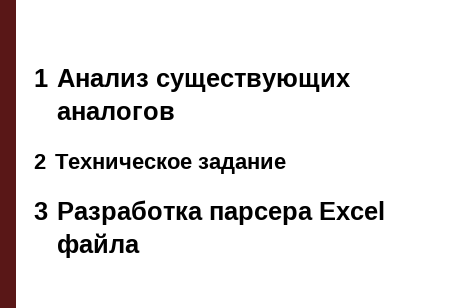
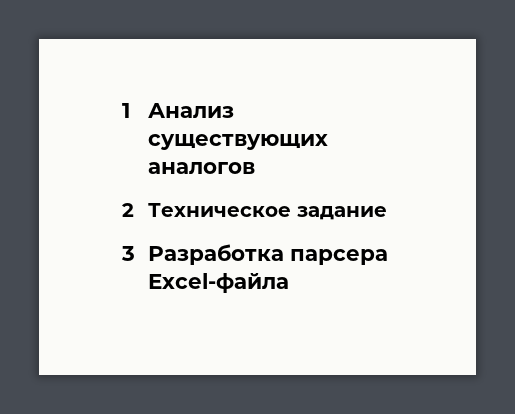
- 3 Разработка парсера Excel файла
+ 3 Разработка парсера Excel-файла

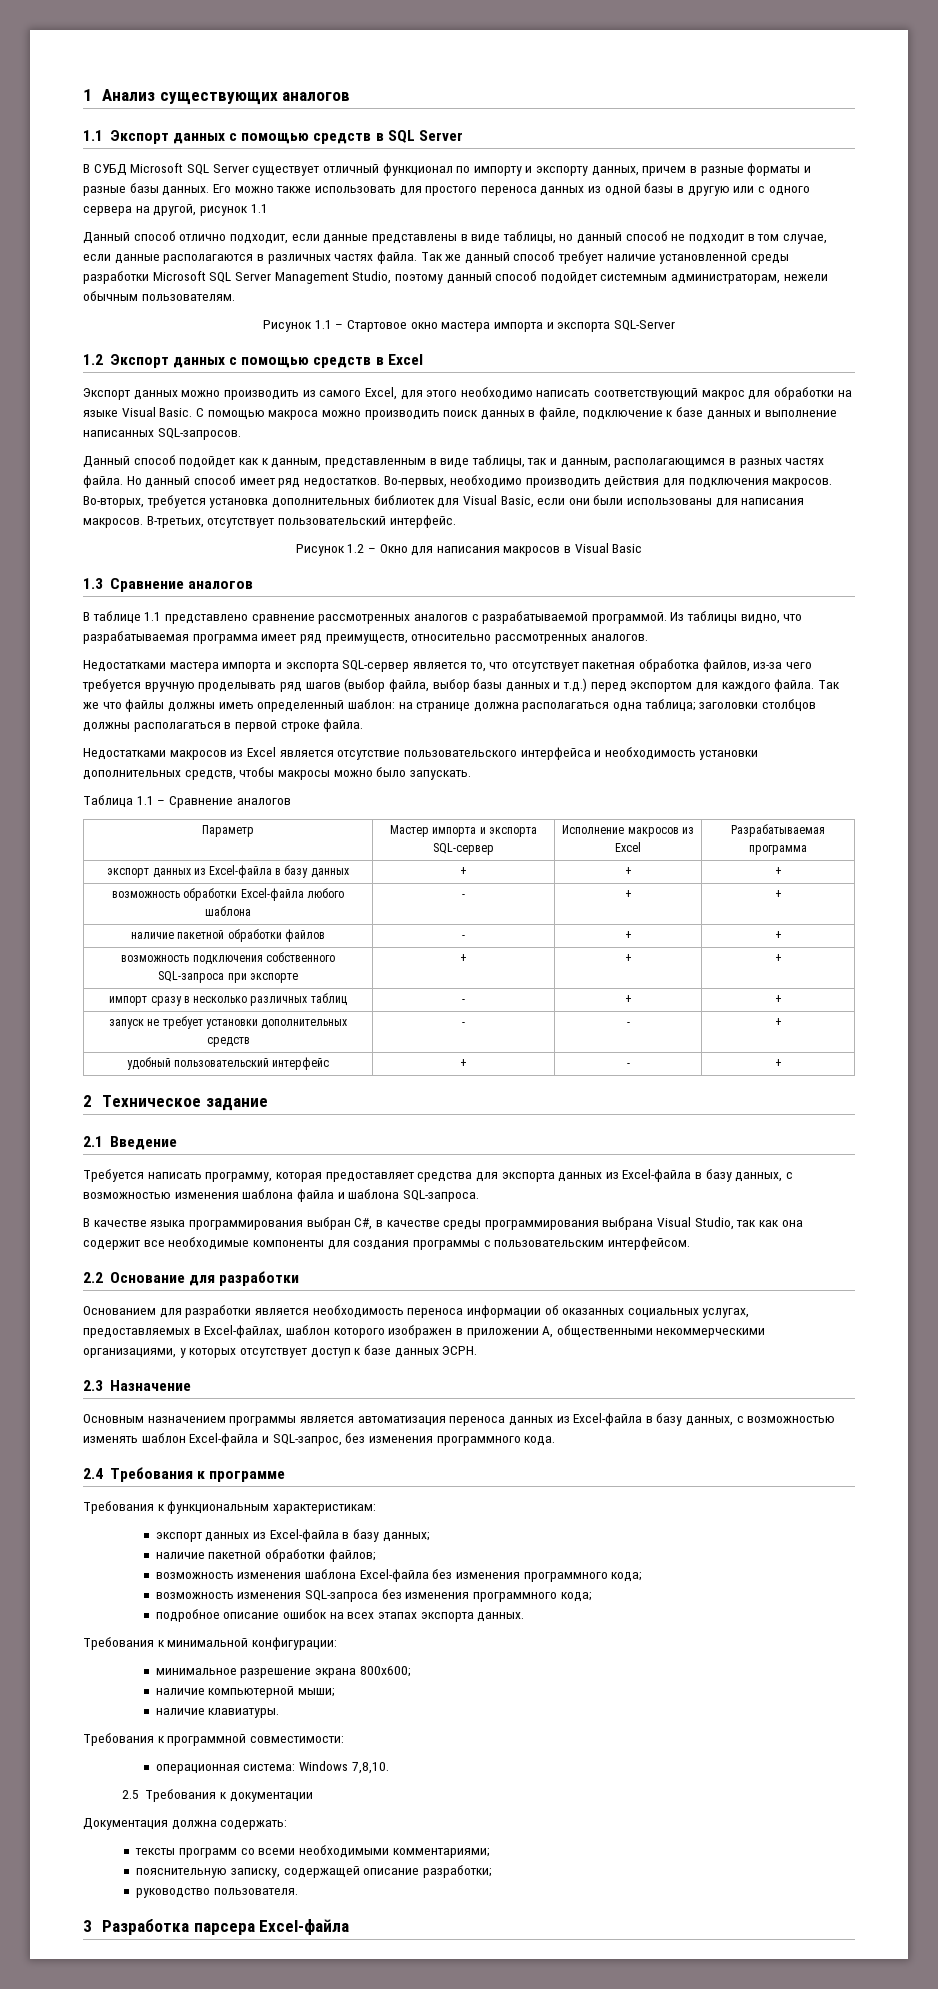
+ 1.1 Экспорт данных с помощью средств в SQL Server
+ В СУБД Microsoft SQL Server существует отличный функционал по импорту и экспорту данных, причем в разные форматы и разные базы данных. Его можно также использовать для простого переноса данных из одной базы в другую или с одного сервера на другой, рисунок 1.1
+ Данный способ отлично подходит, если данные представлены в виде таблицы, но данный способ не подходит в том случае, если данные располагаются в различных частях файла. Так же данный способ требует наличие установленной среды разработки Microsoft SQL Server Management Studio, поэтому данный способ подойдет системным администраторам, нежели обычным пользователям.
+ Рисунок 1.1 – Стартовое окно мастера импорта и экспорта SQL-Server
+ 1.2 Экспорт данных с помощью средств в Excel
+ Экспорт данных можно производить из самого Excel, для этого необходимо написать соответствующий макрос для обработки на языке Visual Basic. С помощью макроса можно производить поиск данных в файле, подключение к базе данных и выполнение написанных SQL-запросов.
+ Данный способ подойдет как к данным, представленным в виде таблицы, так и данным, располагающимся в разных частях файла. Но данный способ имеет ряд недостатков. Во-первых, необходимо производить действия для подключения макросов. Во-вторых, требуется установка дополнительных библиотек для Visual Basic, если они были использованы для написания макросов. В-третьих, отсутствует пользовательский интерфейс.
+ Рисунок 1.2 – Окно для написания макросов в Visual Basic
+ 1.3 Сравнение аналогов
+ В таблице 1.1 представлено сравнение рассмотренных аналогов с разрабатываемой программой. Из таблицы видно, что разрабатываемая программа имеет ряд преимуществ, относительно рассмотренных аналогов.
+ Недостатками мастера импорта и экспорта SQL-сервер является то, что отсутствует пакетная обработка файлов, из-за чего требуется вручную проделывать ряд шагов (выбор файла, выбор базы данных и т.д.) перед экспортом для каждого файла. Так же что файлы должны иметь определенный шаблон: на странице должна располагаться одна таблица; заголовки столбцов должны располагаться в первой строке файла.
+ Недостатками макросов из Excel является отсутствие пользовательского интерфейса и необходимость установки дополнительных средств, чтобы макросы можно было запускать.
+ Таблица 1.1 – Сравнение аналогов
+ Параметр | Мастер импорта и экспорта SQL-сервер | Исполнение макросов из Excel | Разрабатываемая программа
+ экспорт данных из Excel-файла в базу данных | + | + | +
+ возможность обработки Excel-файла любого шаблона | - | + | +
+ наличие пакетной обработки файлов | - | + | +
+ возможность подключения собственного SQL-запроса при экспорте | + | + | +
+ импорт сразу в несколько различных таблиц | - | + | +
+ запуск не требует установки дополнительных средств | - | - | +
+ удобный пользовательский интерфейс | + | - | +
  2 Техническое задание
+ 2.1 Введение
+ Требуется написать программу, которая предоставляет средства для экспорта данных из Excel-файла в базу данных, с возможностью изменения шаблона файла и шаблона SQL-запроса.
+ В качестве языка программирования выбран С#, в качестве среды программирования выбрана Visual Studio, так как она содержит все необходимые компоненты для создания программы с пользовательским интерфейсом.
+ 2.2 Основание для разработки
+ Основанием для разработки является необходимость переноса информации об оказанных социальных услугах, предоставляемых в Excel-файлах, шаблон которого изображен в приложении А, общественными некоммерческими организациями, у которых отсутствует доступ к базе данных ЭСРН.
+ 2.3 Назначение
+ Основным назначением программы является автоматизация переноса данных из Excel-файла в базу данных, с возможностью изменять шаблон Excel-файла и SQL-запрос, без изменения программного кода.
+ 2.4 Требования к программе
+ Требования к функциональным характеристикам:
+ экспорт данных из Excel-файла в базу данных;
+ наличие пакетной обработки файлов;
+ возможность изменения шаблона Excel-файла без изменения программного кода;
+ возможность изменения SQL-запроса без изменения программного кода;
+ подробное описание ошибок на всех этапах экспорта данных.
+ Требования к минимальной конфигурации:
+ минимальное разрешение экрана 800x600;
+ наличие компьютерной мыши;
+ наличие клавиатуры.
+ Требования к программной совместимости:
+ операционная система: Windows 7,8,10.
+ 2.5 Требования к документации
+ Документация должна содержать:
+ тексты программ со всеми необходимыми комментариями;
+ пояснительную записку, содержащей описание разработки;
+ руководство пользователя.

